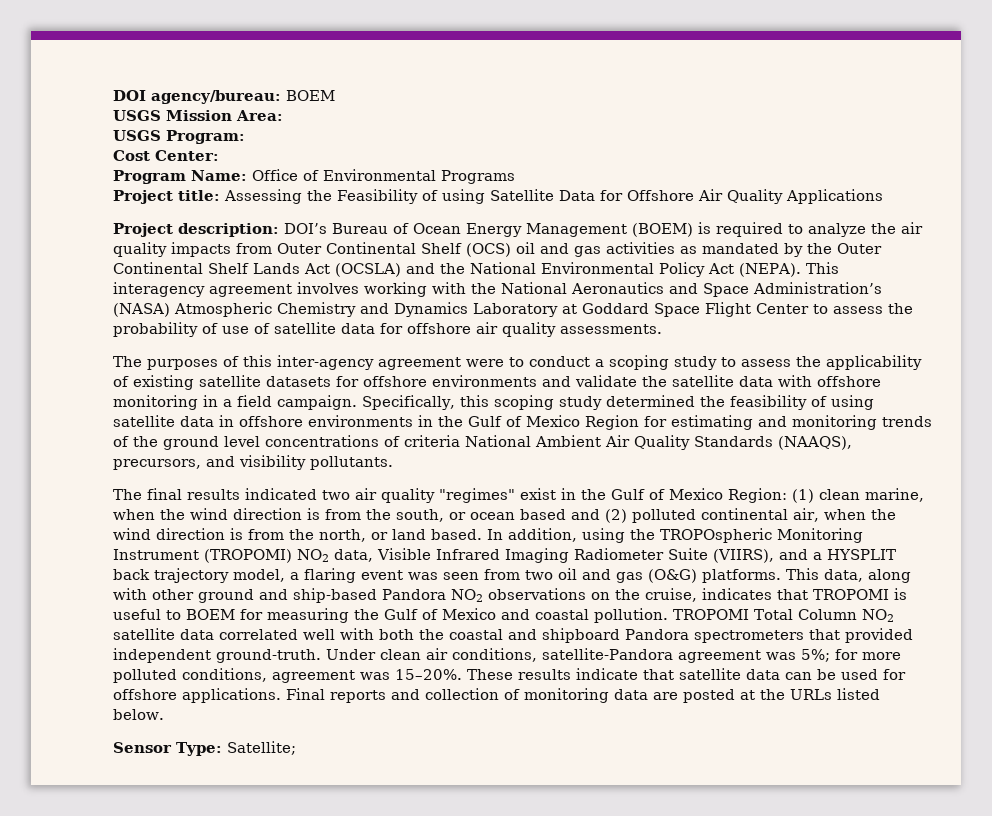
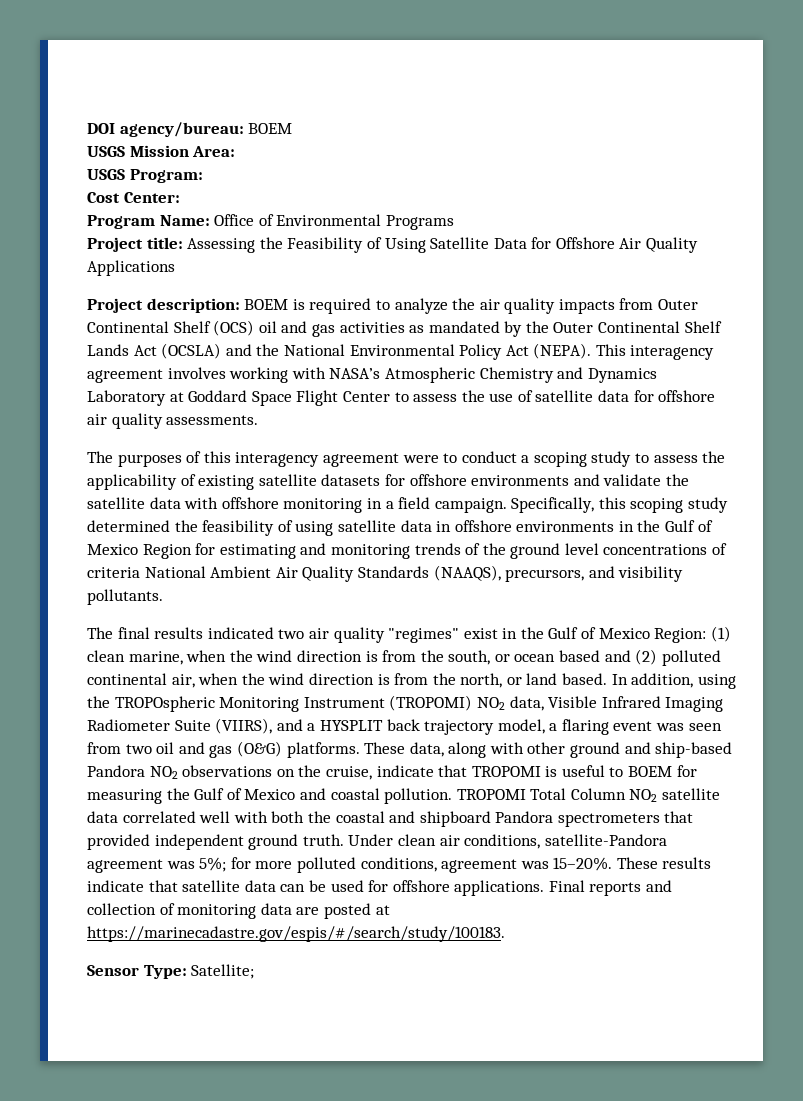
- Project title: Assessing the Feasibility of using Satellite Data for Offshore Air Quality Applications
+ Project title: Assessing the Feasibility of Using Satellite Data for Offshore Air Quality Applications
- Project description: DOI’s Bureau of Ocean Energy Management (BOEM) is required to analyze the air quality impacts from Outer Continental Shelf (OCS) oil and gas activities as mandated by the Outer Continental Shelf Lands Act (OCSLA) and the National Environmental Policy Act (NEPA).
+ Project description: BOEM is required to analyze the air quality impacts from Outer Continental Shelf (OCS) oil and gas activities as mandated by the Outer Continental Shelf Lands Act (OCSLA) and the National Environmental Policy Act (NEPA).
- This interagency agreement involves working with the National Aeronautics and Space Administration’s (NASA) Atmospheric Chemistry and Dynamics Laboratory at Goddard Space Flight Center to assess the probability of use of satellite data for offshore air quality assessments.
+ This interagency agreement involves working with NASA’s Atmospheric Chemistry and Dynamics Laboratory at Goddard Space Flight Center to assess the use of satellite data for offshore air quality assessments.
- The purposes of this inter-agency agreement were to conduct a scoping study to assess the applicability of existing satellite datasets for offshore environments and validate the satellite data with offshore monitoring in a field campaign.
+ The purposes of this interagency agreement were to conduct a scoping study to assess the applicability of existing satellite datasets for offshore environments and validate the satellite data with offshore monitoring in a field campaign.
- This data, along with other ground and ship-based Pandora NO2 observations on the cruise, indicates that TROPOMI is useful to BOEM for measuring the Gulf of Mexico and coastal pollution.
+ These data, along with other ground and ship-based Pandora NO2 observations on the cruise, indicate that TROPOMI is useful to BOEM for measuring the Gulf of Mexico and coastal pollution.
- TROPOMI Total Column NO2 satellite data correlated well with both the coastal and shipboard Pandora spectrometers that provided independent ground-truth.
+ TROPOMI Total Column NO2 satellite data correlated well with both the coastal and shipboard Pandora spectrometers that provided independent ground truth.
- Final reports and collection of monitoring data are posted at the URLs listed below.
+ Final reports and collection of monitoring data are posted at https://marinecadastre.gov/espis/#/search/study/100183.

